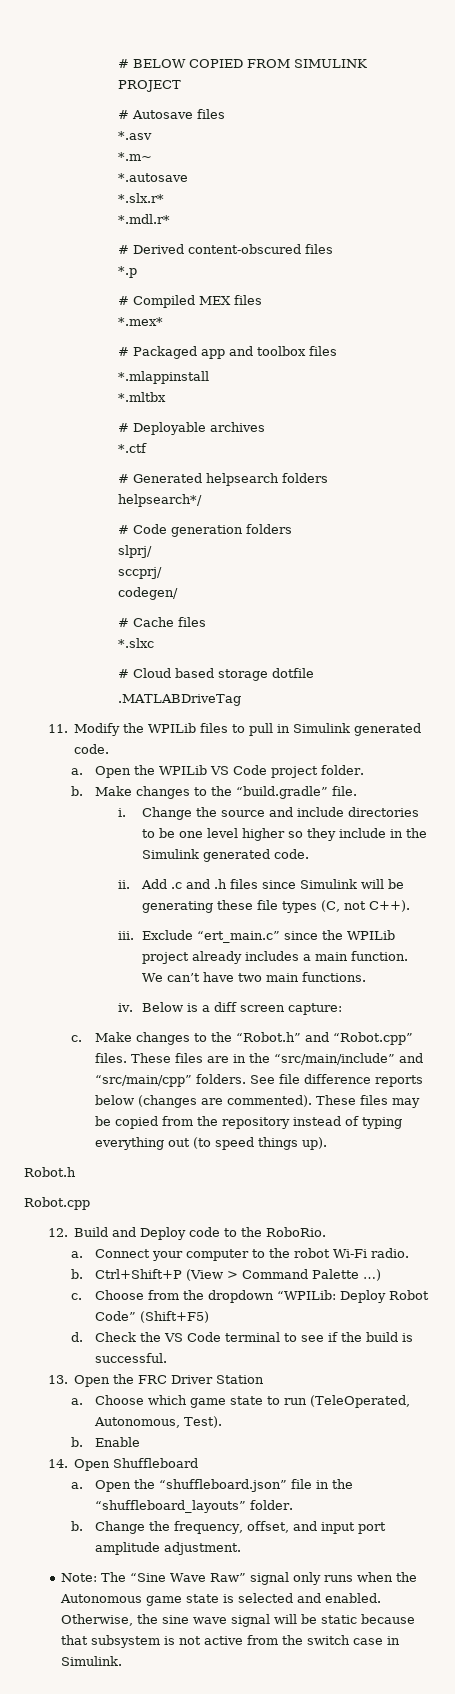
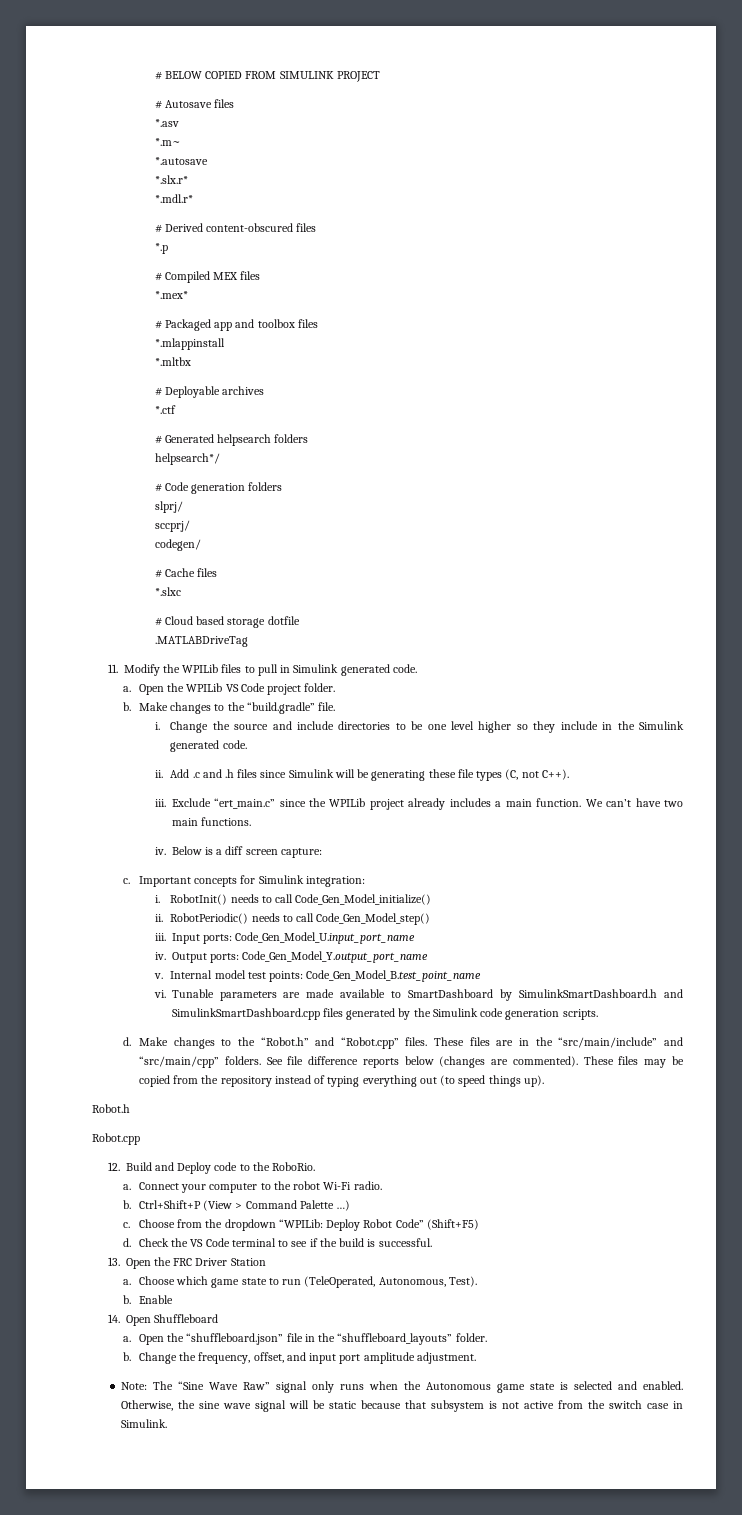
+ Important concepts for Simulink integration:
+ i. RobotInit() needs to call Code_Gen_Model_initialize()
+ ii. RobotPeriodic() needs to call Code_Gen_Model_step()
+ iii. Input ports: Code_Gen_Model_U.input_port_name
+ iv. Output ports: Code_Gen_Model_Y.output_port_name
+ v. Internal model test points: Code_Gen_Model_B.test_point_name
+ vi. Tunable parameters are made available to SmartDashboard by SimulinkSmartDashboard.h and SimulinkSmartDashboard.cpp files generated by the Simulink code generation scripts.
+ d.

